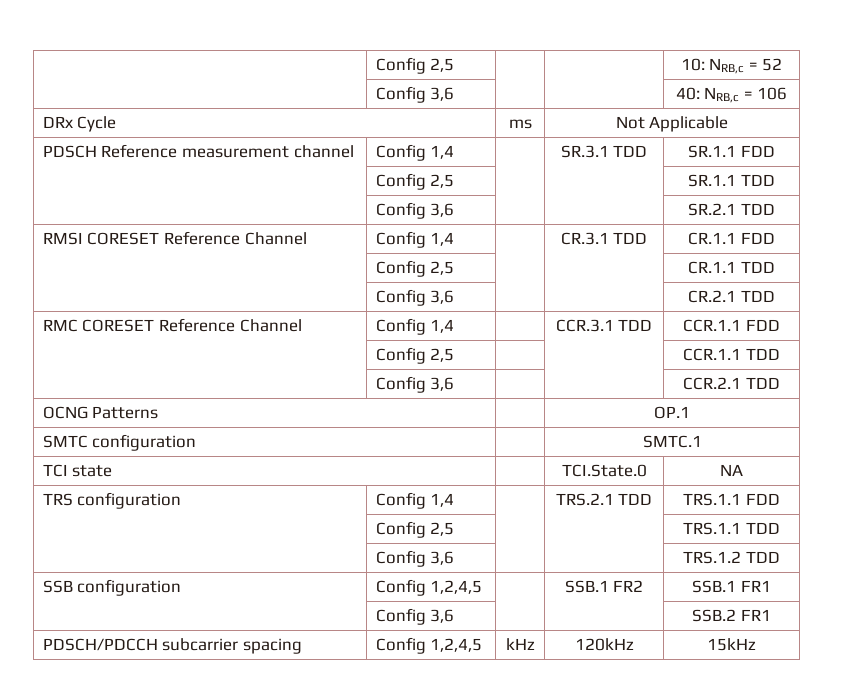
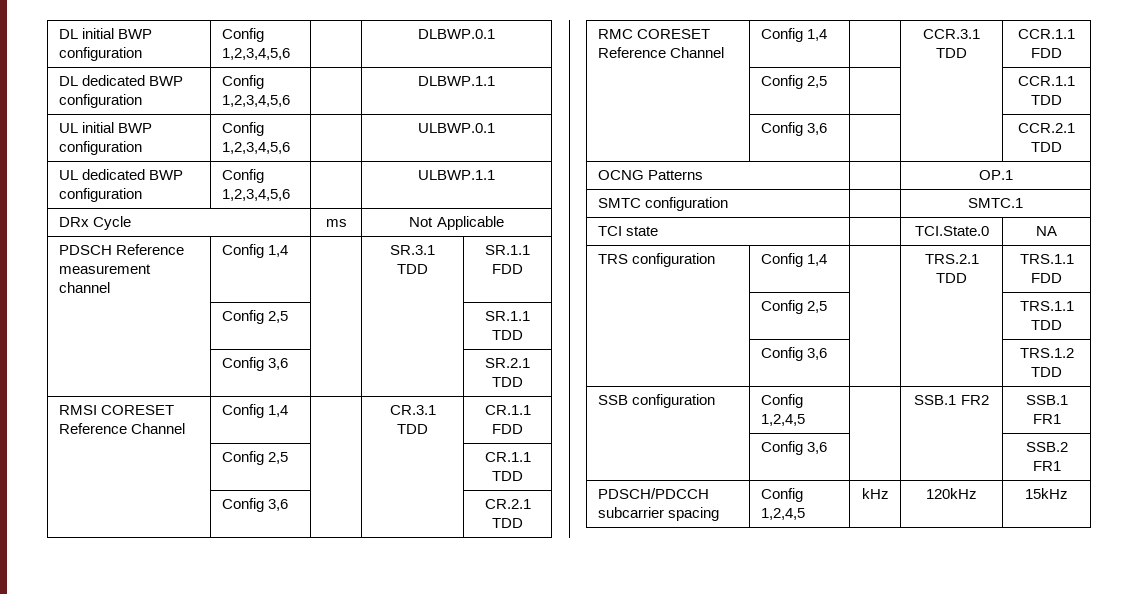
- | Config 2,5 | | | 10: NRB,c = 52
- | Config 3,6 | | | 40: NRB,c = 106
+ DL initial BWP configuration | Config 1,2,3,4,5,6 | | DLBWP.0.1
+ DL dedicated BWP configuration | Config 1,2,3,4,5,6 | | DLBWP.1.1
+ UL initial BWP configuration | Config 1,2,3,4,5,6 | | ULBWP.0.1
+ UL dedicated BWP configuration | Config 1,2,3,4,5,6 | | ULBWP.1.1

